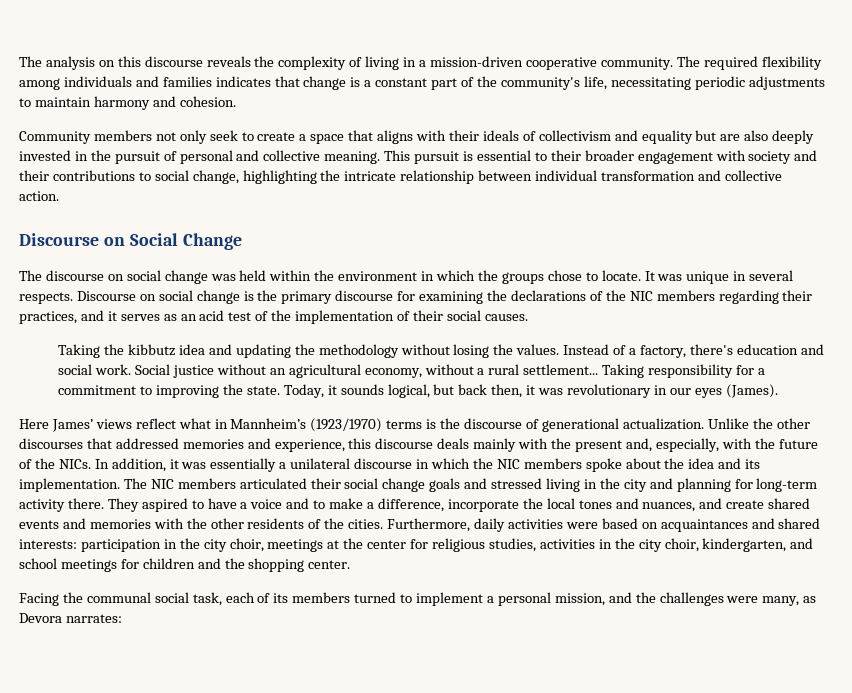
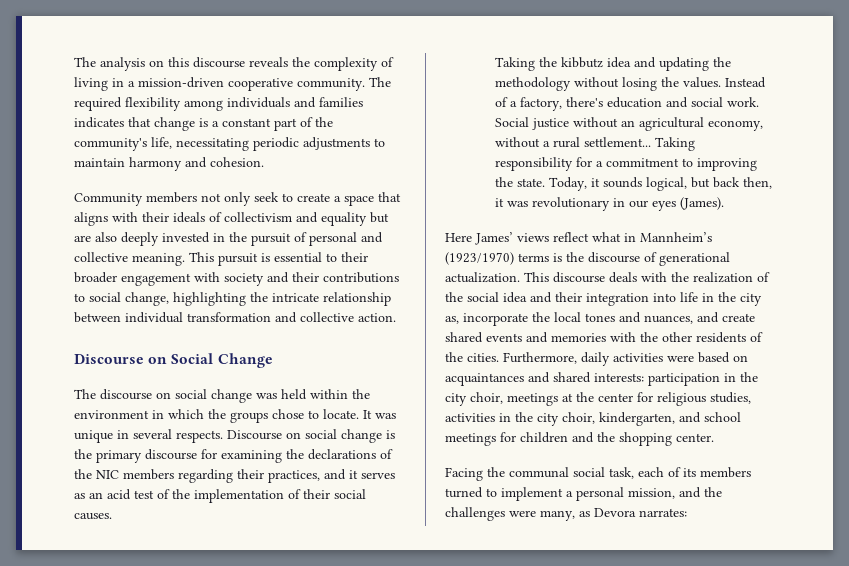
- Unlike the other discourses that addressed memories and experience, this discourse deals mainly with the present and, especially, with the future of the NICs. In addition, it was essentially a unilateral discourse in which the NIC members spoke about the idea and its implementation. The NIC members articulated their social change goals and stressed living in the city and planning for long-term activity there. They aspired to have a voice and to make a difference, incorporate the local tones and nuances, and create shared events and memories with the other residents of the cities.
+ This discourse deals with the realization of the social idea and their integration into life in the city as, incorporate the local tones and nuances, and create shared events and memories with the other residents of the cities.

